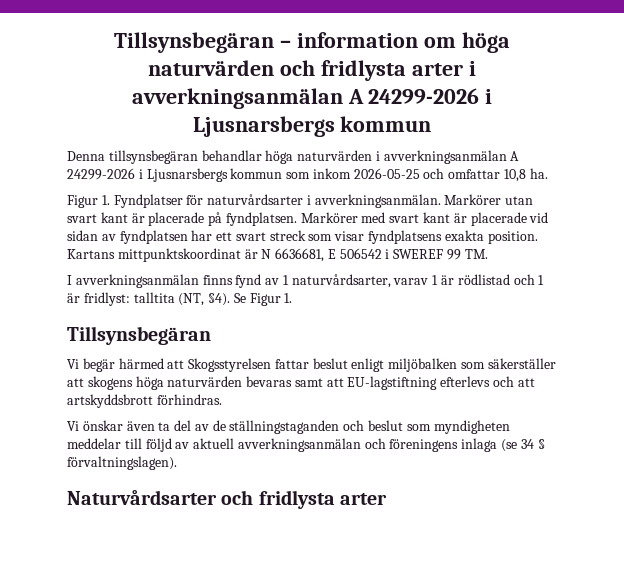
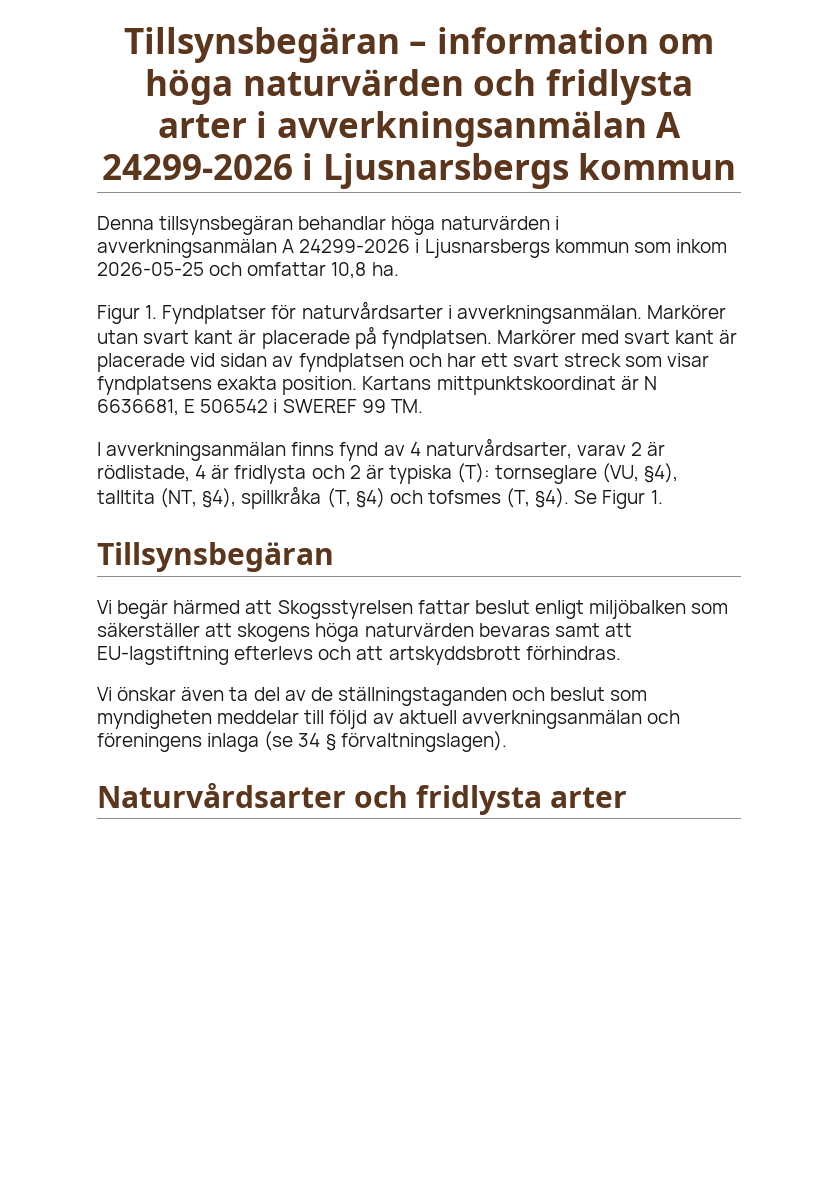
- Markörer med svart kant är placerade vid sidan av fyndplatsen har ett svart streck som visar fyndplatsens exakta position.
+ Markörer med svart kant är placerade vid sidan av fyndplatsen och har ett svart streck som visar fyndplatsens exakta position.
- I avverkningsanmälan finns fynd av 1 naturvårdsarter, varav 1 är rödlistad och 1 är fridlyst: talltita (NT, §4).
+ I avverkningsanmälan finns fynd av 4 naturvårdsarter, varav 2 är rödlistade, 4 är fridlysta och 2 är typiska (T): tornseglare (VU, §4), talltita (NT, §4), spillkråka (T, §4) och tofsmes (T, §4).

